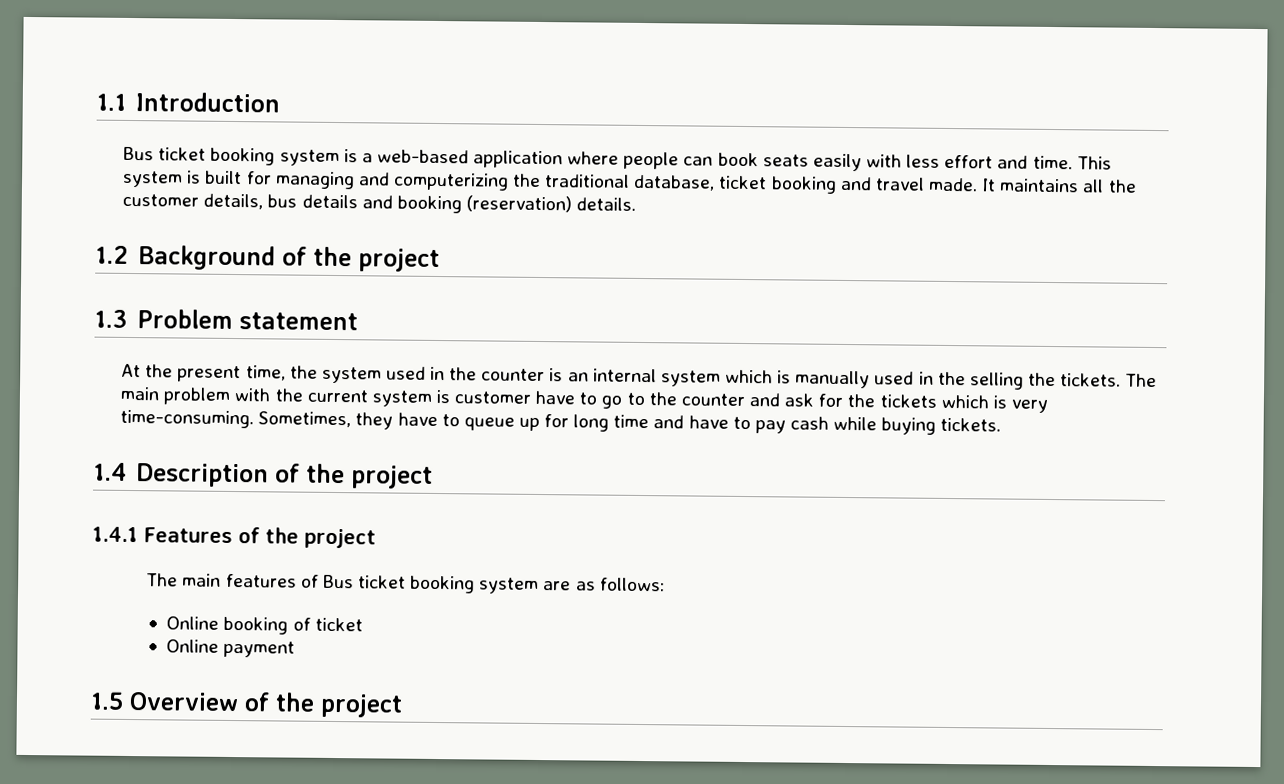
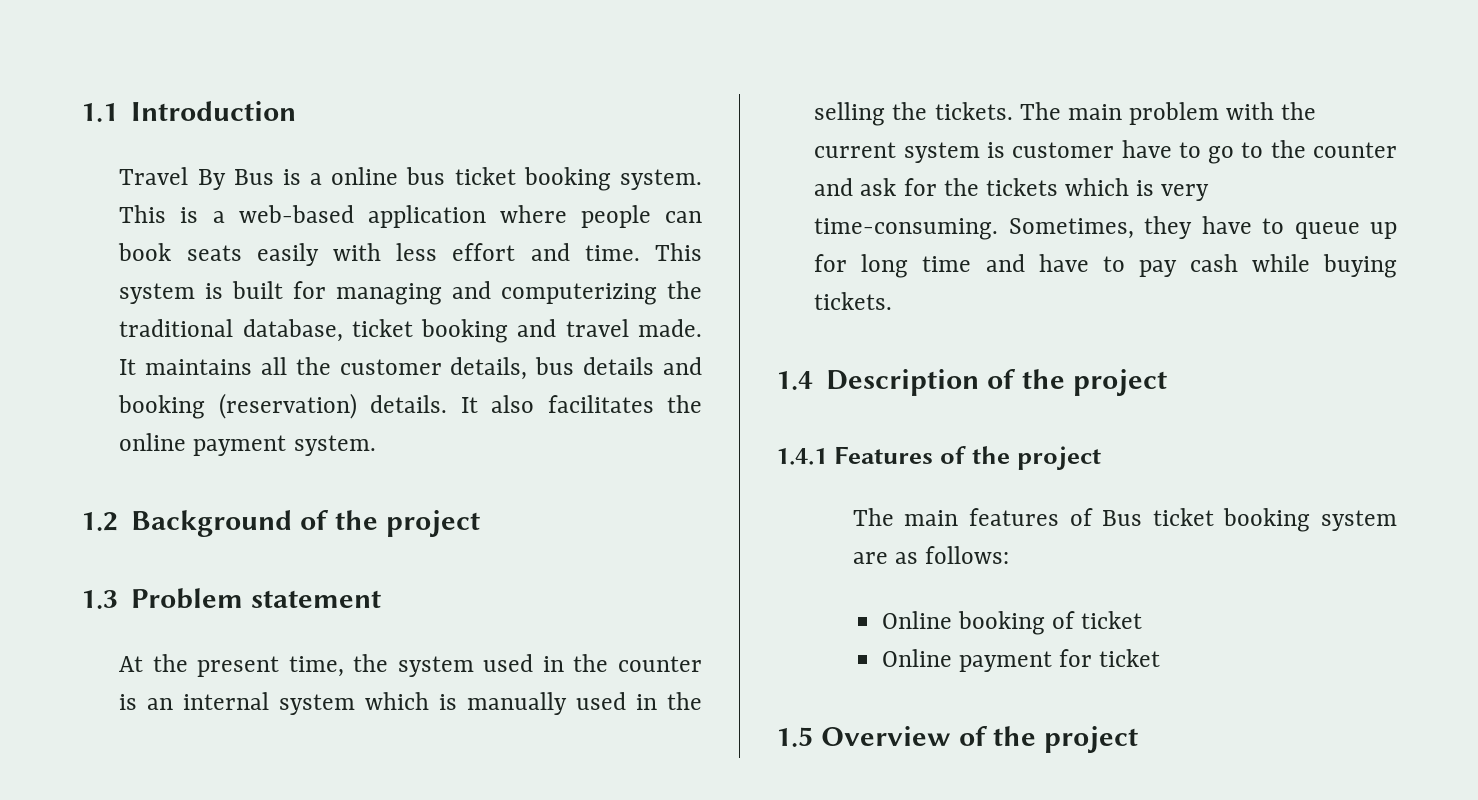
- Bus ticket booking system is a web-based application where people can book seats easily with less effort and time.
+ Travel By Bus is a online bus ticket booking system. This is a web-based application where people can book seats easily with less effort and time.
+ It also facilitates the online payment system.
- Online payment
+ Online payment for ticket

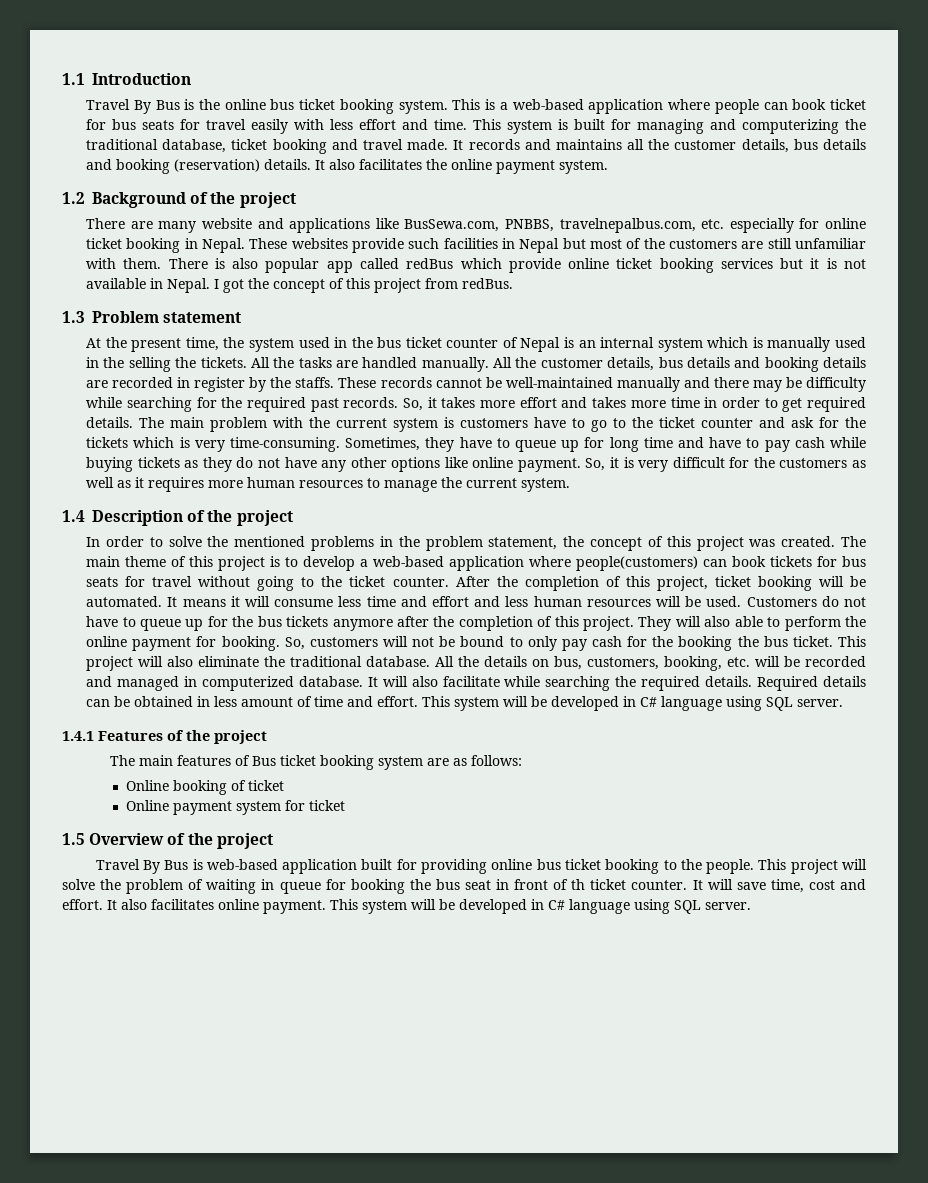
- Travel By Bus is a online bus ticket booking system.
+ Travel By Bus is the online bus ticket booking system.
- This is a web-based application where people can book seats easily with less effort and time.
+ This is a web-based application where people can book ticket for bus seats for travel easily with less effort and time.
- It maintains all the customer details, bus details and booking (reservation) details.
+ It records and maintains all the customer details, bus details and booking (reservation) details.
+ There are many website and applications like BusSewa.com, PNBBS, travelnepalbus.com, etc. especially for online ticket booking in Nepal. These websites provide such facilities in Nepal but most of the customers are still unfamiliar with them. There is also popular app called redBus which provide online ticket booking services but it is not available in Nepal. I got the concept of this project from redBus.
- At the present time, the system used in the counter is an internal system which is manually used in the selling the tickets.
+ At the present time, the system used in the bus ticket counter of Nepal is an internal system which is manually used in the selling the tickets.
+ All the tasks are handled manually. All the customer details, bus details and booking details are recorded in register by the staffs. These records cannot be well-maintained manually and there may be difficulty while searching for the required past records. So, it takes more effort and takes more time in order to get required details.
- The main problem with the current system is customer have to go to the counter and ask for the tickets which is very time-consuming.
+ The main problem with the current system is customers have to go to the ticket counter and ask for the tickets which is very time-consuming.
- Sometimes, they have to queue up for long time and have to pay cash while buying tickets.
+ Sometimes, they have to queue up for long time and have to pay cash while buying tickets as they do not have any other options like online payment. So, it is very difficult for the customers as well as it requires more human resources to manage the current system.
+ In order to solve the mentioned problems in the problem statement, the concept of this project was created. The main theme of this project is to develop a web-based application where people(customers) can book tickets for bus seats for travel without going to the ticket counter. After the completion of this project, ticket booking will be automated. It means it will consume less time and effort and less human resources will be used. Customers do not have to queue up for the bus tickets anymore after the completion of this project. They will also able to perform the online payment for booking. So, customers will not be bound to only pay cash for the booking the bus ticket. This project will also eliminate the traditional database. All the details on bus, customers, booking, etc. will be recorded and managed in computerized database. It will also facilitate while searching the required details. Required details can be obtained in less amount of time and effort. This system will be developed in C# language using SQL server.
- Online payment for ticket
+ Online payment system for ticket
+ Travel By Bus is web-based application built for providing online bus ticket booking to the people. This project will solve the problem of waiting in queue for booking the bus seat in front of th ticket counter. It will save time, cost and effort. It also facilitates online payment. This system will be developed in C# language using SQL server.

